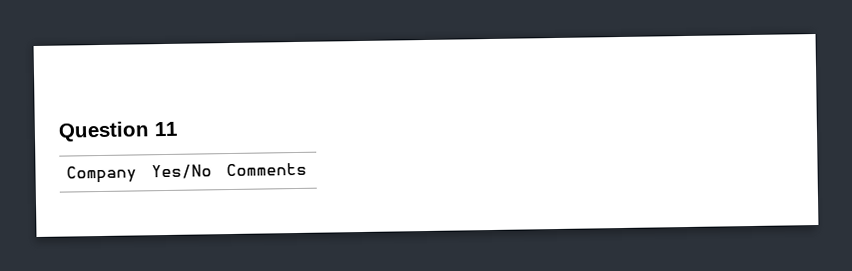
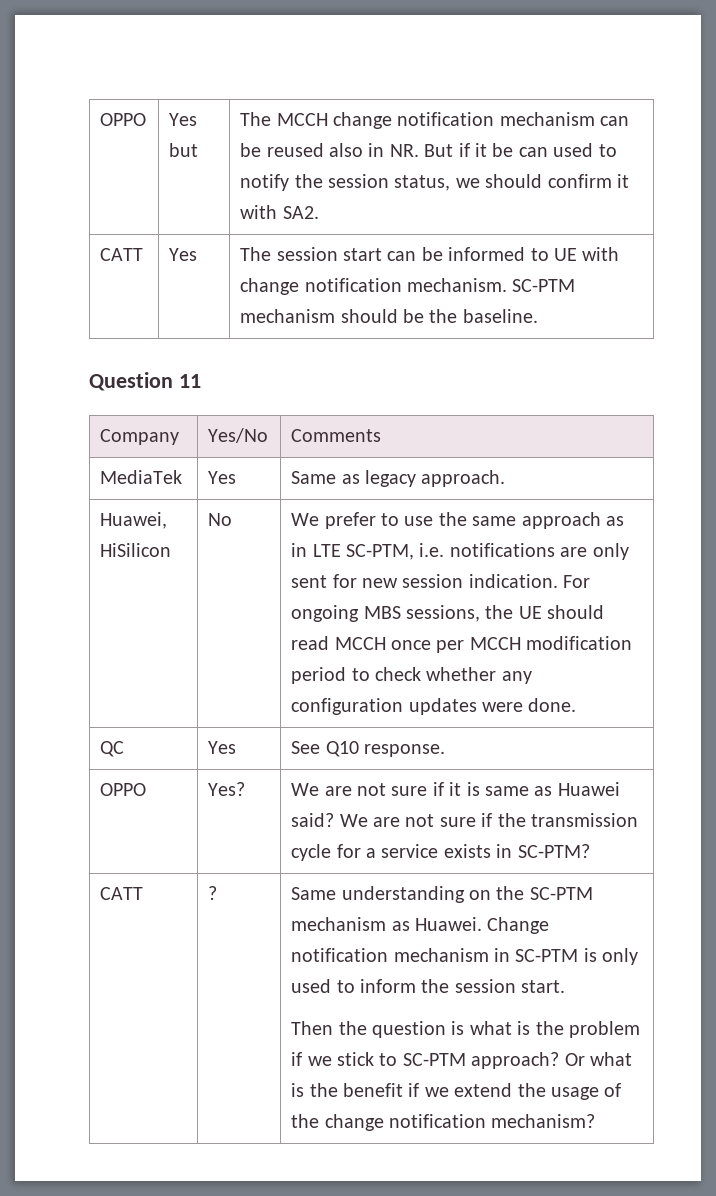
+ OPPO | Yes but | The MCCH change notification mechanism can be reused also in NR. But if it be can used to notify the session status, we should confirm it with SA2.
+ CATT | Yes | The session start can be informed to UE with change notification mechanism. SC-PTM mechanism should be the baseline.
+ MediaTek | Yes | Same as legacy approach.
+ Huawei, HiSilicon | No | We prefer to use the same approach as in LTE SC-PTM, i.e. notifications are only sent for new session indication. For ongoing MBS sessions, the UE should read MCCH once per MCCH modification period to check whether any configuration updates were done.
+ QC | Yes | See Q10 response.
+ OPPO | Yes? | We are not sure if it is same as Huawei said? We are not sure if the transmission cycle for a service exists in SC-PTM?
+ CATT | ? | Same understanding on the SC-PTM mechanism as Huawei. Change notification mechanism in SC-PTM is only used to inform the session start.
+ Then the question is what is the problem if we stick to SC-PTM approach? Or what is the benefit if we extend the usage of the change notification mechanism?

